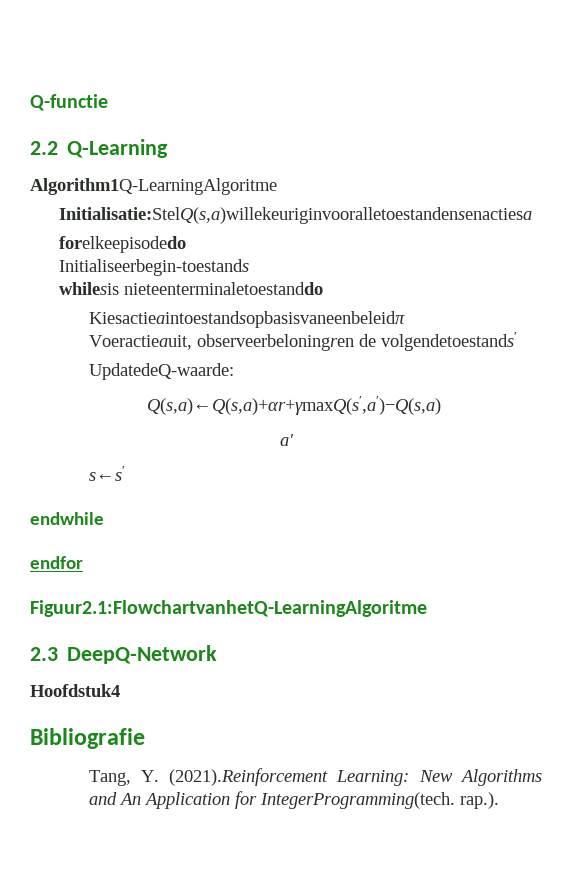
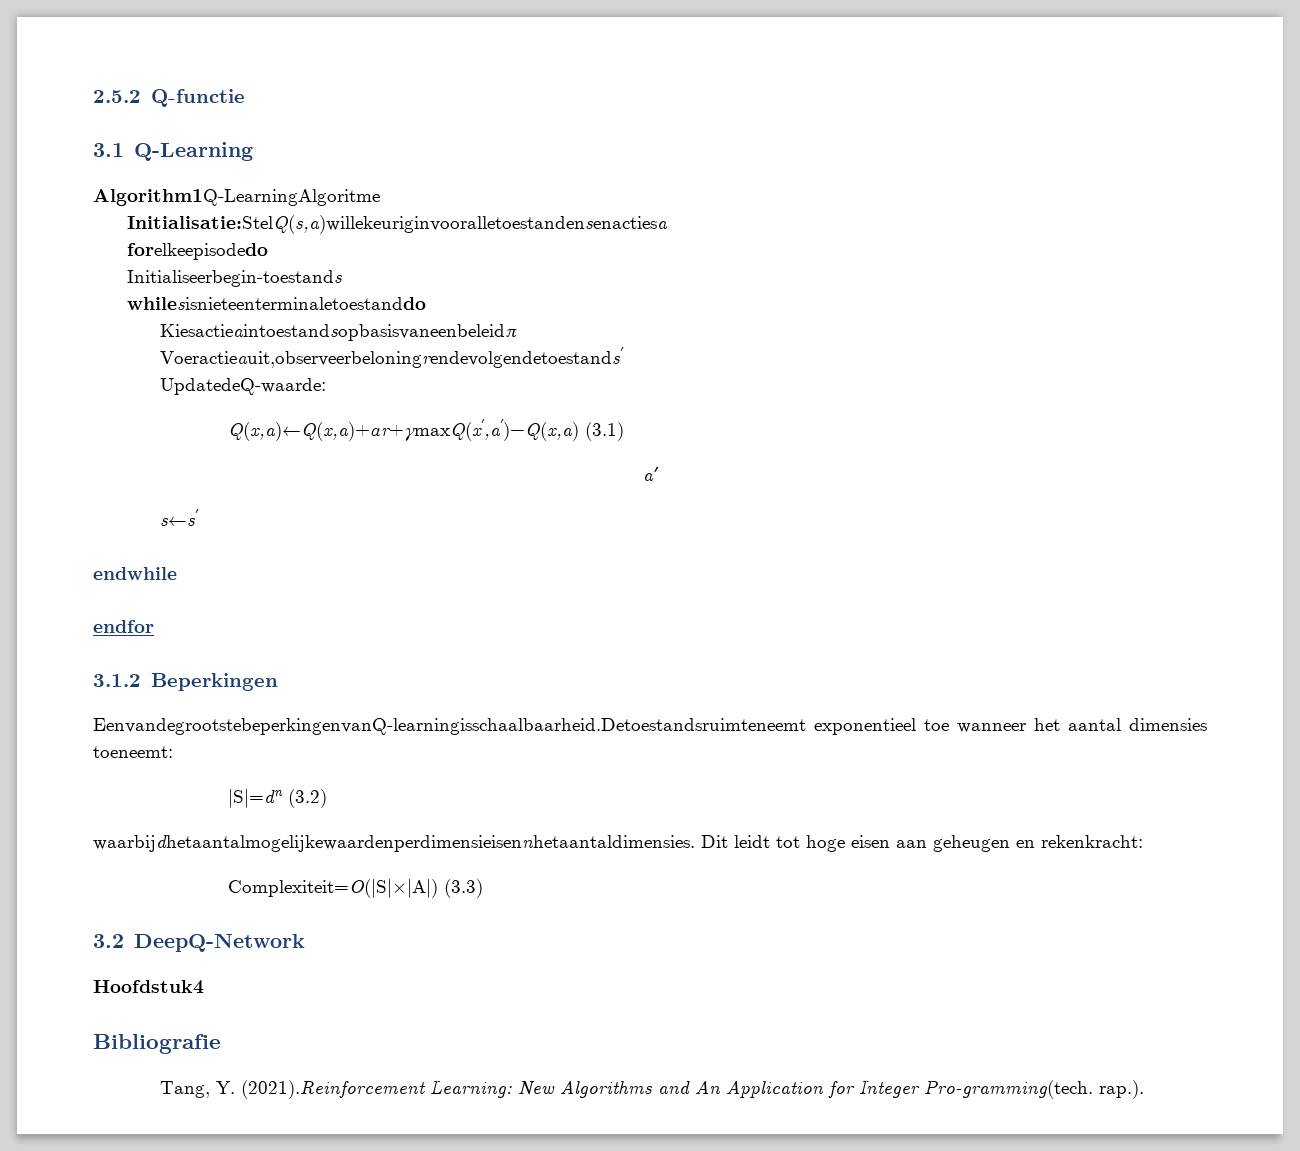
- Q-functie
+ 2.5.2 Q-functie
- 2.2 Q-Learning
+ 3.1 Q-Learning
- whilesis nieteenterminaletoestanddo
+ whilesisnieteenterminaletoestanddo
- Voeractieauit, observeerbeloningren de volgendetoestands′
+ Voeractieauit,observeerbeloningrendevolgendetoestands′
- Q(s,a)←Q(s,a)+αr+γmaxQ(s′,a′)−Q(s,a)
+ Q(x,a)←Q(x,a)+αr+γmaxQ(x′,a′)−Q(x,a) (3.1)
- Figuur2.1:FlowchartvanhetQ-LearningAlgoritme
- 2.3 DeepQ-Network
+ 3.1.2 Beperkingen
+ EenvandegrootstebeperkingenvanQ-learningisschaalbaarheid.Detoestandsruimteneemt exponentieel toe wanneer het aantal dimensies toeneemt:
+ |S|=dn (3.2)
+ waarbijdhetaantalmogelijkewaardenperdimensieisennhetaantaldimensies. Dit leidt tot hoge eisen aan geheugen en rekenkracht:
+ Complexiteit=O(|S|×|A|) (3.3)
+ 3.2 DeepQ-Network
- Tang, Y. (2021).Reinforcement Learning: New Algorithms and An Application for IntegerProgramming(tech. rap.).
+ Tang, Y. (2021).Reinforcement Learning: New Algorithms and An Application for Integer Pro-gramming(tech. rap.).

